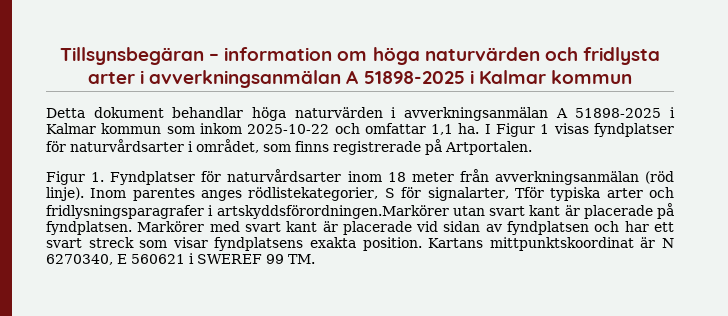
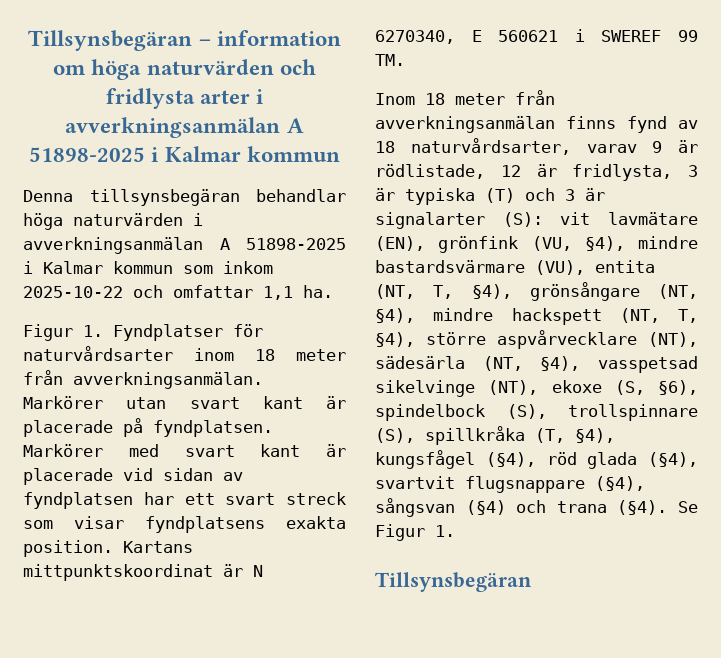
- Detta dokument behandlar höga naturvärden i avverkningsanmälan A 51898-2025 i Kalmar kommun som inkom 2025-10-22 och omfattar 1,1 ha. I Figur 1 visas fyndplatser för naturvårdsarter i området, som finns registrerade på Artportalen.
+ Denna tillsynsbegäran behandlar höga naturvärden i avverkningsanmälan A 51898-2025 i Kalmar kommun som inkom 2025-10-22 och omfattar 1,1 ha.
- Figur 1. Fyndplatser för naturvårdsarter inom 18 meter från avverkningsanmälan (röd linje). Inom parentes anges rödlistekategorier, S för signalarter, Tför typiska arter och fridlysningsparagrafer i artskyddsförordningen.Markörer utan svart kant är placerade på fyndplatsen.
+ Figur 1. Fyndplatser för naturvårdsarter inom 18 meter från avverkningsanmälan. Markörer utan svart kant är placerade på fyndplatsen.
- Markörer med svart kant är placerade vid sidan av fyndplatsen och har ett svart streck som visar fyndplatsens exakta position.
+ Markörer med svart kant är placerade vid sidan av fyndplatsen har ett svart streck som visar fyndplatsens exakta position.
+ Inom 18 meter från avverkningsanmälan finns fynd av 18 naturvårdsarter, varav 9 är rödlistade, 12 är fridlysta, 3 är typiska (T) och 3 är signalarter (S): vit lavmätare (EN), grönfink (VU, §4), mindre bastardsvärmare (VU), entita (NT, T, §4), grönsångare (NT, §4), mindre hackspett (NT, T, §4), större aspvårvecklare (NT), sädesärla (NT, §4), vasspetsad sikelvinge (NT), ekoxe (S, §6), spindelbock (S), trollspinnare (S), spillkråka (T, §4), kungsfågel (§4), röd glada (§4), svartvit flugsnappare (§4), sångsvan (§4) och trana (§4). Se Figur 1.
+ Tillsynsbegäran

